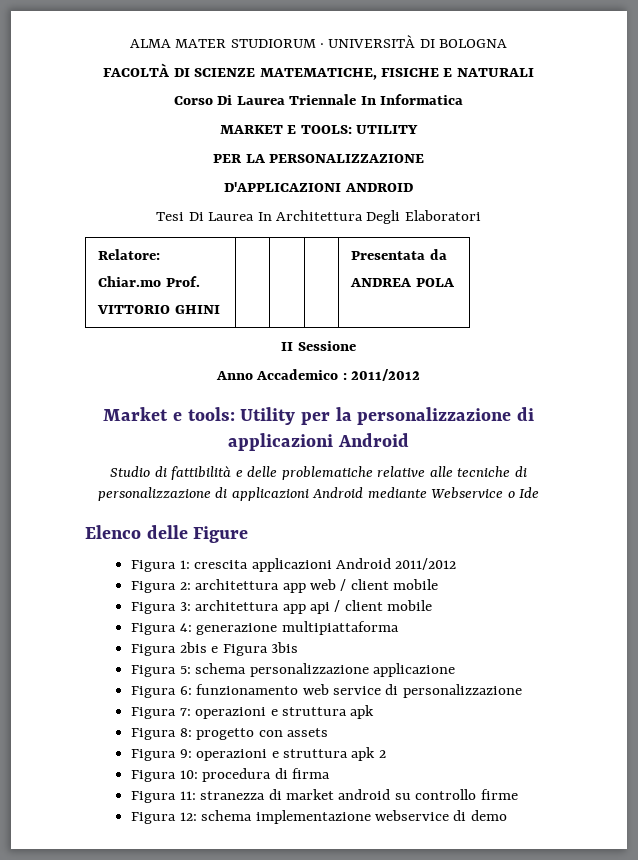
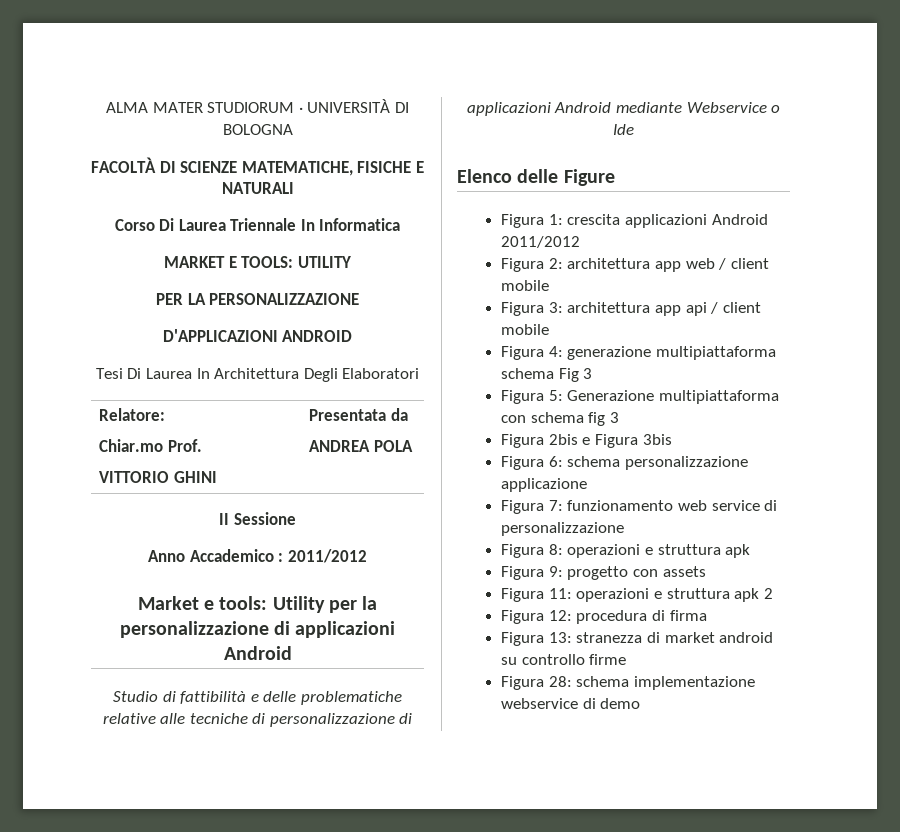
- Figura 4: generazione multipiattaforma
+ Figura 4: generazione multipiattaforma schema Fig 3
+ Figura 5: Generazione multipiattaforma con schema fig 3
- Figura 5: schema personalizzazione applicazione
+ Figura 6: schema personalizzazione applicazione
- Figura 6: funzionamento web service di personalizzazione
+ Figura 7: funzionamento web service di personalizzazione
- Figura 7: operazioni e struttura apk
+ Figura 8: operazioni e struttura apk
- Figura 8: progetto con assets
+ Figura 9: progetto con assets
- Figura 9: operazioni e struttura apk 2
+ Figura 11: operazioni e struttura apk 2
- Figura 10: procedura di firma
+ Figura 12: procedura di firma
- Figura 11: stranezza di market android su controllo firme
+ Figura 13: stranezza di market android su controllo firme
- Figura 12: schema implementazione webservice di demo
+ Figura 28: schema implementazione webservice di demo

